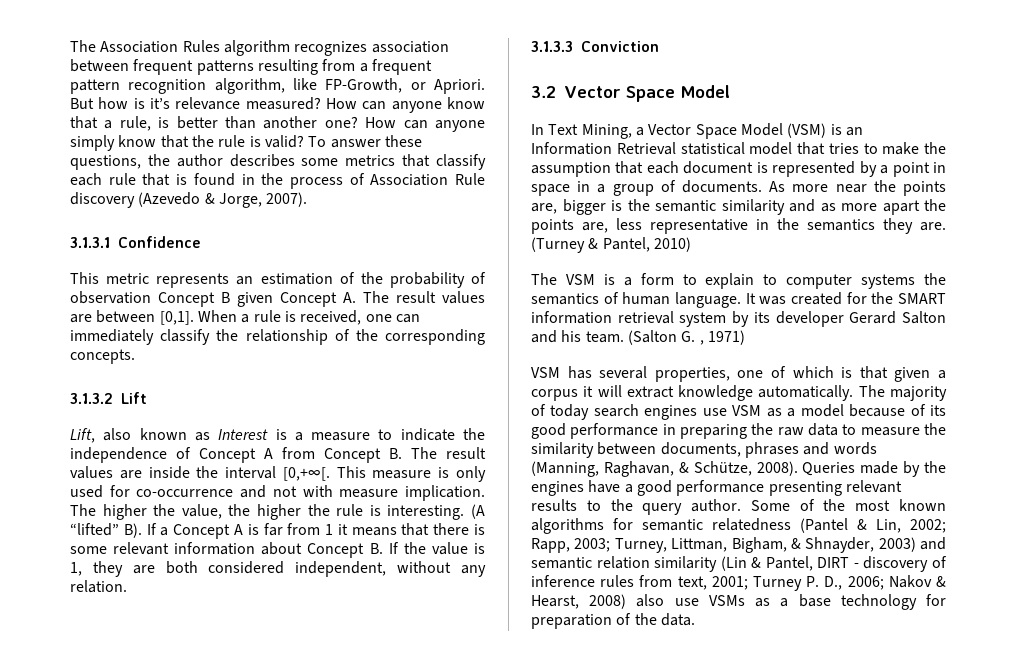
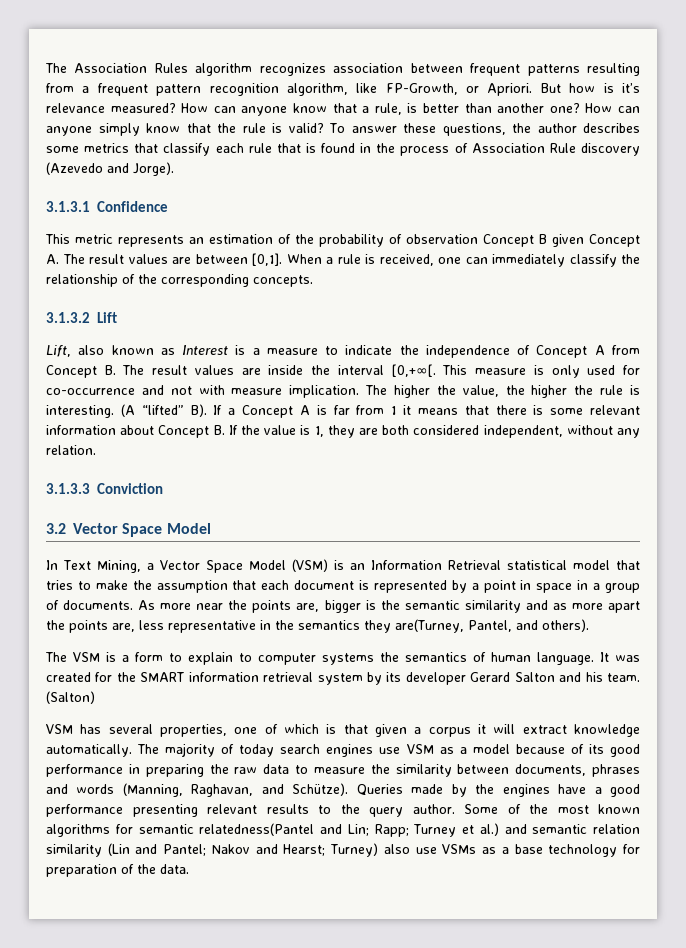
- To answer these questions, the author describes some metrics that classify each rule that is found in the process of Association Rule discovery (Azevedo & Jorge, 2007).
+ To answer these questions, the author describes some metrics that classify each rule that is found in the process of Association Rule discovery (Azevedo and Jorge).
- As more near the points are, bigger is the semantic similarity and as more apart the points are, less representative in the semantics they are. (Turney & Pantel, 2010)
+ As more near the points are, bigger is the semantic similarity and as more apart the points are, less representative in the semantics they are(Turney, Pantel, and others).
- (Salton G. , 1971)
+ (Salton)
- The majority of today search engines use VSM as a model because of its good performance in preparing the raw data to measure the similarity between documents, phrases and words (Manning, Raghavan, & Schütze, 2008).
+ The majority of today search engines use VSM as a model because of its good performance in preparing the raw data to measure the similarity between documents, phrases and words (Manning, Raghavan, and Schütze).
- Some of the most known algorithms for semantic relatedness (Pantel & Lin, 2002; Rapp, 2003; Turney, Littman, Bigham, & Shnayder, 2003) and semantic relation similarity (Lin & Pantel, DIRT - discovery of inference rules from text, 2001; Turney P. D., 2006; Nakov & Hearst, 2008) also use VSMs as a base technology for preparation of the data.
+ Some of the most known algorithms for semantic relatedness(Pantel and Lin; Rapp; Turney et al.) and semantic relation similarity (Lin and Pantel; Nakov and Hearst; Turney) also use VSMs as a base technology for preparation of the data.

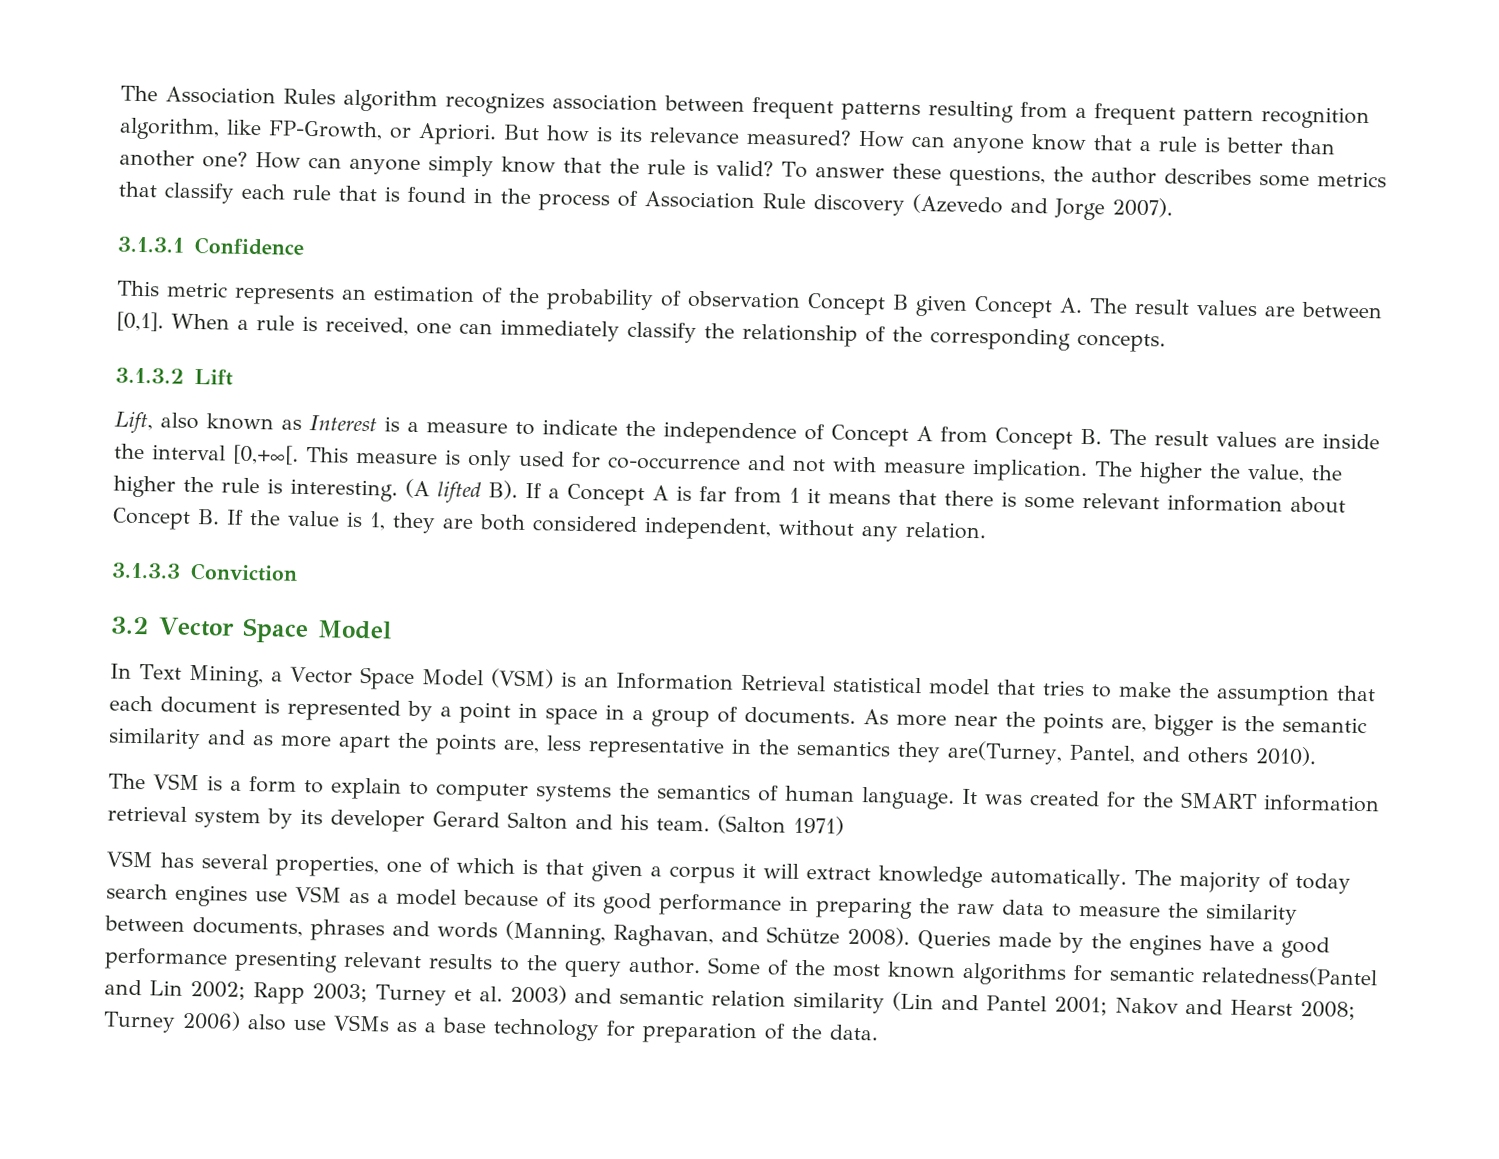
- But how is it’s relevance measured?
+ But how is its relevance measured?
- How can anyone know that a rule, is better than another one?
+ How can anyone know that a rule is better than another one?
- To answer these questions, the author describes some metrics that classify each rule that is found in the process of Association Rule discovery (Azevedo and Jorge).
+ To answer these questions, the author describes some metrics that classify each rule that is found in the process of Association Rule discovery (Azevedo and Jorge 2007).
- (A “lifted” B). If a Concept A is far from 1 it means that there is some relevant information about Concept B. If the value is 1, they are both considered independent, without any relation.
+ (A lifted B). If a Concept A is far from 1 it means that there is some relevant information about Concept B. If the value is 1, they are both considered independent, without any relation.
- As more near the points are, bigger is the semantic similarity and as more apart the points are, less representative in the semantics they are(Turney, Pantel, and others).
+ As more near the points are, bigger is the semantic similarity and as more apart the points are, less representative in the semantics they are(Turney, Pantel, and others 2010).
- (Salton)
+ (Salton 1971)
- The majority of today search engines use VSM as a model because of its good performance in preparing the raw data to measure the similarity between documents, phrases and words (Manning, Raghavan, and Schütze).
+ The majority of today search engines use VSM as a model because of its good performance in preparing the raw data to measure the similarity between documents, phrases and words (Manning, Raghavan, and Schütze 2008).
- Some of the most known algorithms for semantic relatedness(Pantel and Lin; Rapp; Turney et al.) and semantic relation similarity (Lin and Pantel; Nakov and Hearst; Turney) also use VSMs as a base technology for preparation of the data.
+ Some of the most known algorithms for semantic relatedness(Pantel and Lin 2002; Rapp 2003; Turney et al. 2003) and semantic relation similarity (Lin and Pantel 2001; Nakov and Hearst 2008; Turney 2006) also use VSMs as a base technology for preparation of the data.

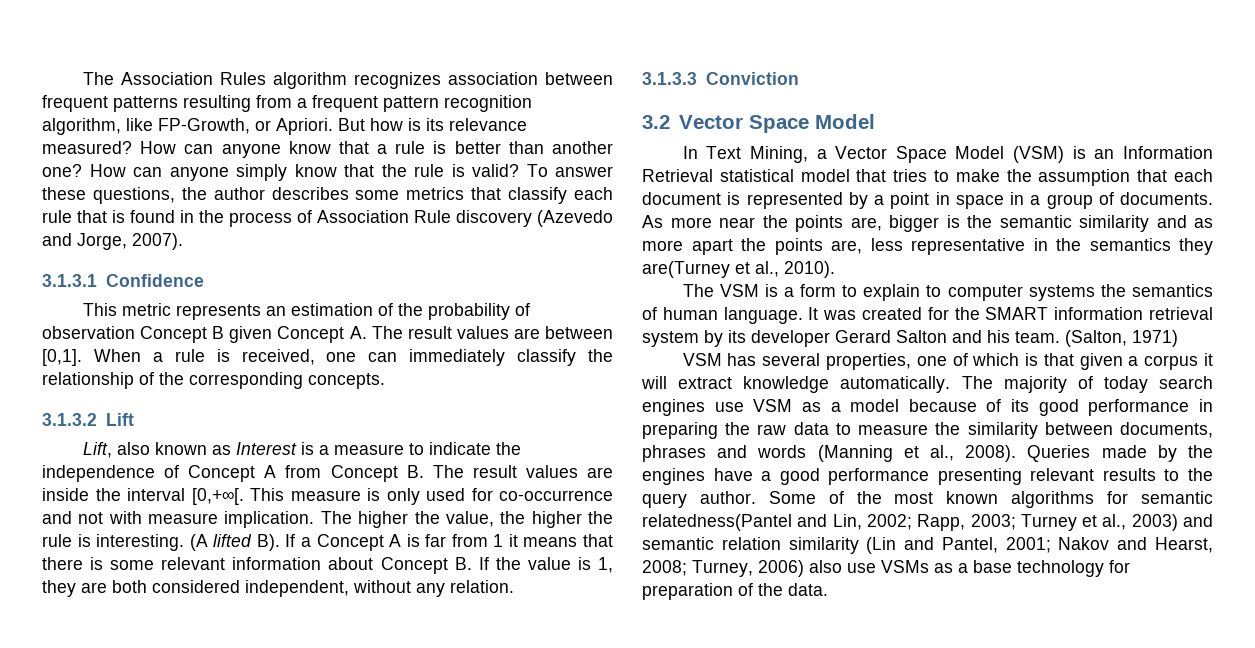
- To answer these questions, the author describes some metrics that classify each rule that is found in the process of Association Rule discovery (Azevedo and Jorge 2007).
+ To answer these questions, the author describes some metrics that classify each rule that is found in the process of Association Rule discovery (Azevedo and Jorge, 2007).
- As more near the points are, bigger is the semantic similarity and as more apart the points are, less representative in the semantics they are(Turney, Pantel, and others 2010).
+ As more near the points are, bigger is the semantic similarity and as more apart the points are, less representative in the semantics they are(Turney et al., 2010).
- (Salton 1971)
+ (Salton, 1971)
- The majority of today search engines use VSM as a model because of its good performance in preparing the raw data to measure the similarity between documents, phrases and words (Manning, Raghavan, and Schütze 2008).
+ The majority of today search engines use VSM as a model because of its good performance in preparing the raw data to measure the similarity between documents, phrases and words (Manning et al., 2008).
- Some of the most known algorithms for semantic relatedness(Pantel and Lin 2002; Rapp 2003; Turney et al. 2003) and semantic relation similarity (Lin and Pantel 2001; Nakov and Hearst 2008; Turney 2006) also use VSMs as a base technology for preparation of the data.
+ Some of the most known algorithms for semantic relatedness(Pantel and Lin, 2002; Rapp, 2003; Turney et al., 2003) and semantic relation similarity (Lin and Pantel, 2001; Nakov and Hearst, 2008; Turney, 2006) also use VSMs as a base technology for preparation of the data.

